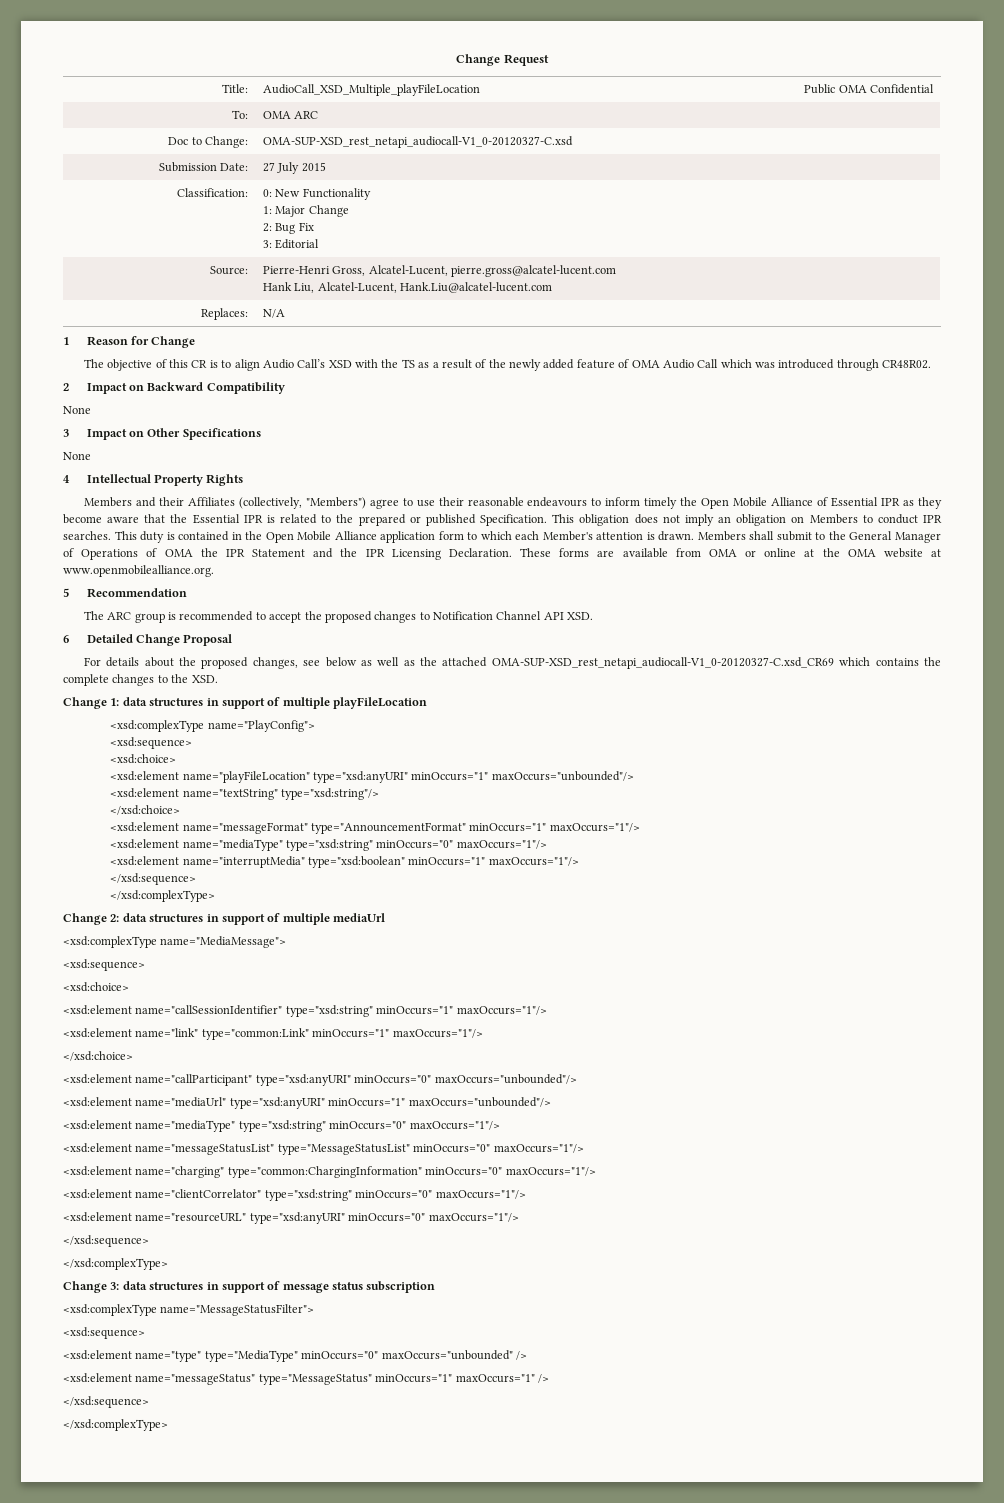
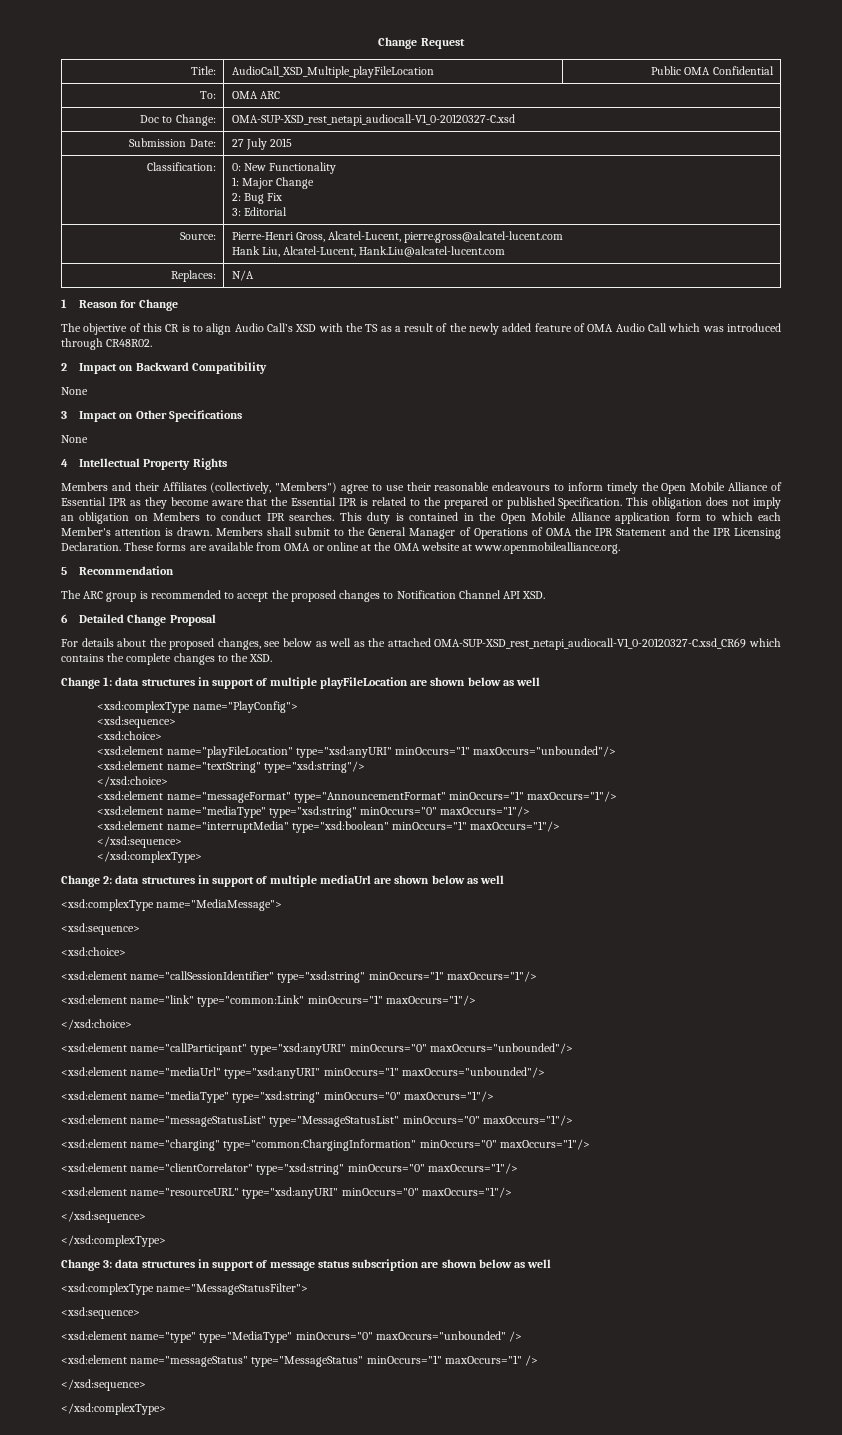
- Change 1: data structures in support of multiple playFileLocation
+ Change 1: data structures in support of multiple playFileLocation are shown below as well
- Change 2: data structures in support of multiple mediaUrl
+ Change 2: data structures in support of multiple mediaUrl are shown below as well
- Change 3: data structures in support of message status subscription
+ Change 3: data structures in support of message status subscription are shown below as well

